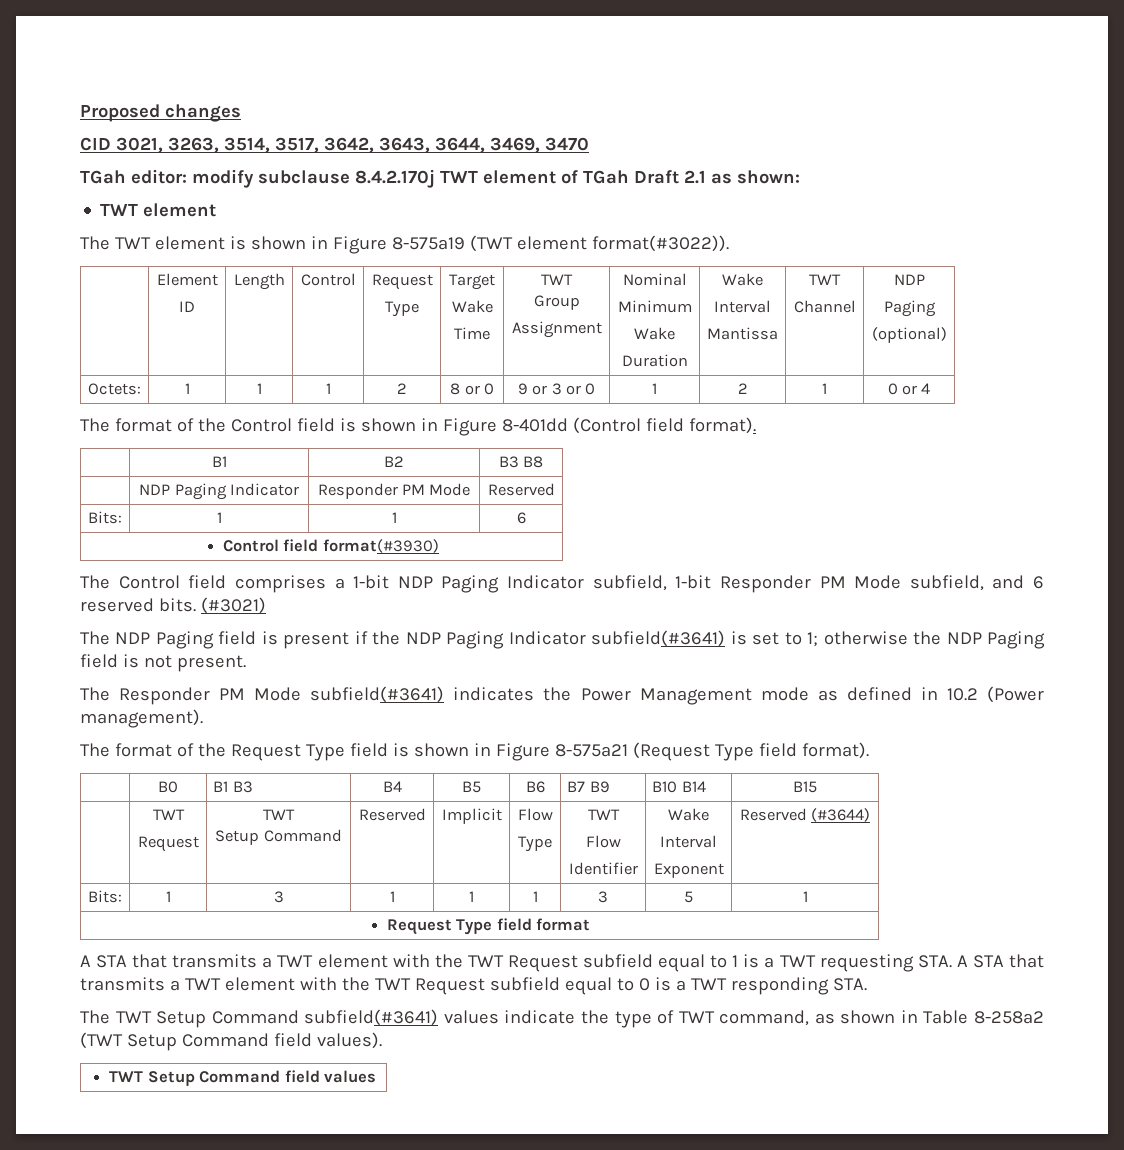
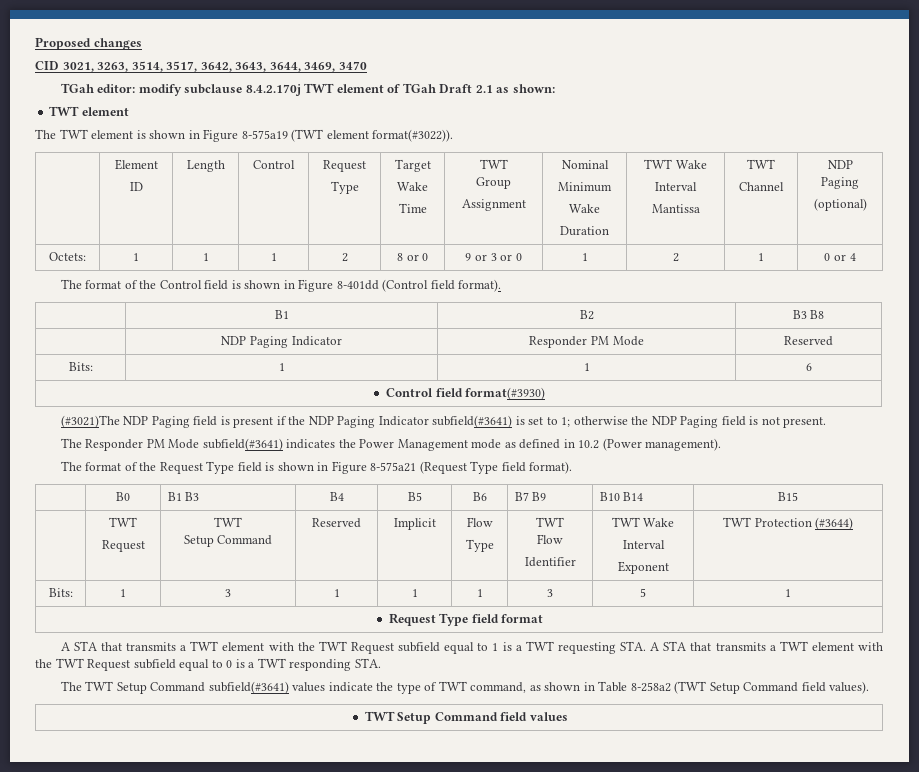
  | Element
  ID | Length | Control | Request
  Type | Target
  Wake
  Time | TWT
  Group
  Assignment | Nominal
  Minimum
  Wake
- Duration | Wake
+ Duration | TWT Wake
- The Control field comprises a 1-bit NDP Paging Indicator subfield, 1-bit Responder PM Mode subfield, and 6 reserved bits. (#3021)
- The NDP Paging field is present if the NDP Paging Indicator subfield(#3641) is set to 1; otherwise the NDP Paging field is not present.
+ (#3021)The NDP Paging field is present if the NDP Paging Indicator subfield(#3641) is set to 1; otherwise the NDP Paging field is not present.
  | B0 | B1 B3 | B4 | B5 | B6 | B7 B9 | B10 B14 | B15
  | TWT
  Request | TWT
  Setup Command | Reserved | Implicit | Flow
  Type | TWT
  Flow
- Identifier | Wake
+ Identifier | TWT Wake
  Interval
- Exponent | Reserved (#3644)
+ Exponent | TWT Protection (#3644)

